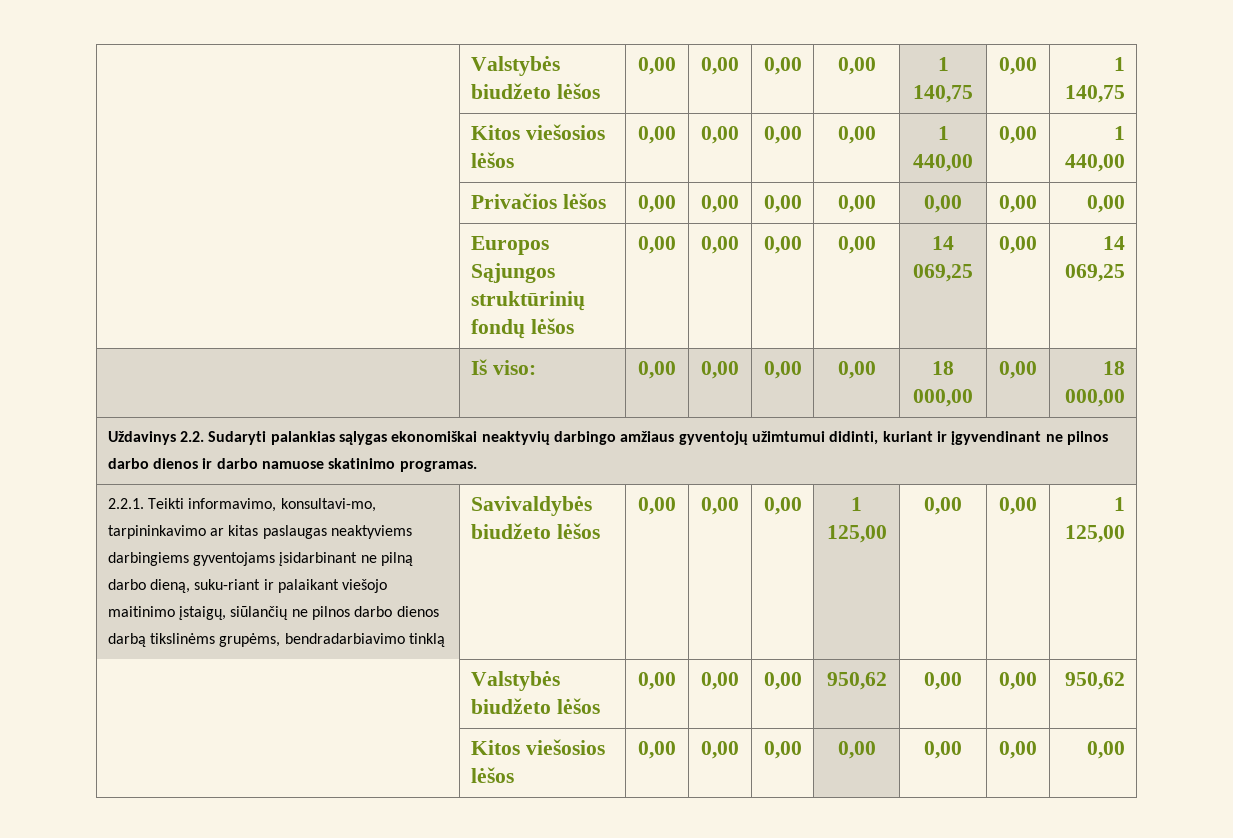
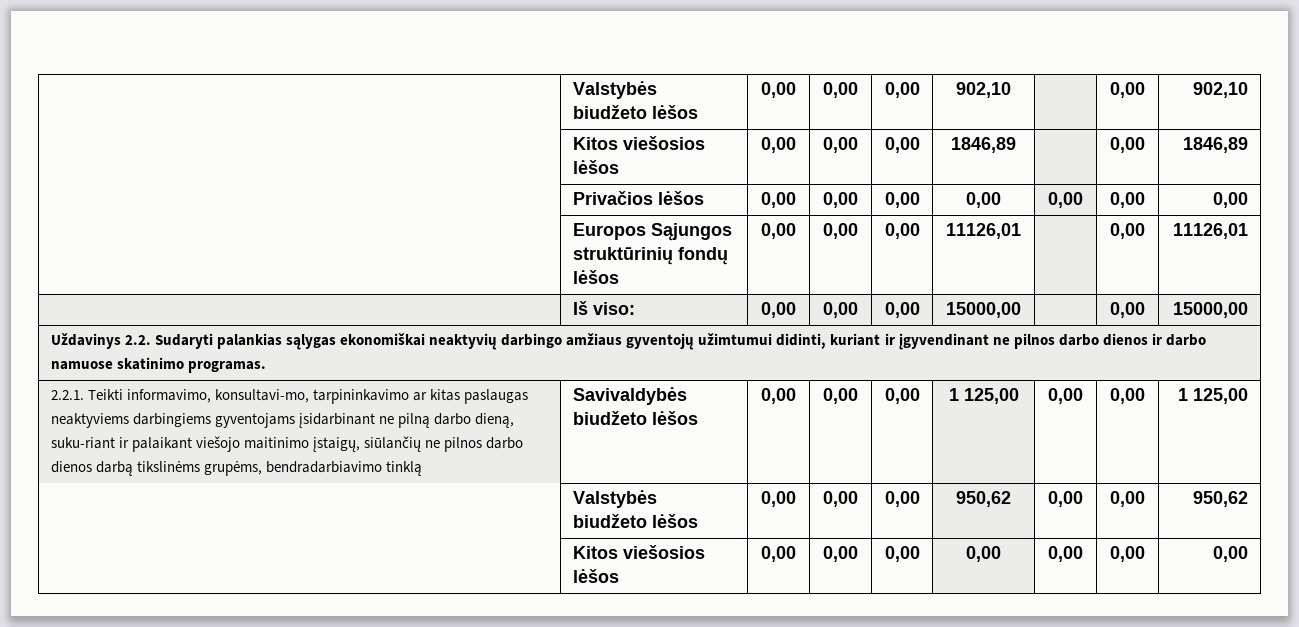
- | Valstybės biudžeto lėšos | 0,00 | 0,00 | 0,00 | 0,00 | 1 140,75 | 0,00 | 1 140,75
- | Kitos viešosios lėšos | 0,00 | 0,00 | 0,00 | 0,00 | 1 440,00 | 0,00 | 1 440,00
+ | Valstybės biudžeto lėšos | 0,00 | 0,00 | 0,00 | 902,10 | | 0,00 | 902,10
+ | Kitos viešosios lėšos | 0,00 | 0,00 | 0,00 | 1846,89 | | 0,00 | 1846,89
- | Europos Sąjungos struktūrinių fondų lėšos | 0,00 | 0,00 | 0,00 | 0,00 | 14 069,25 | 0,00 | 14 069,25
+ | Europos Sąjungos struktūrinių fondų lėšos | 0,00 | 0,00 | 0,00 | 11126,01 | | 0,00 | 11126,01
- | Iš viso: | 0,00 | 0,00 | 0,00 | 0,00 | 18 000,00 | 0,00 | 18 000,00
+ | Iš viso: | 0,00 | 0,00 | 0,00 | 15000,00 | | 0,00 | 15000,00

